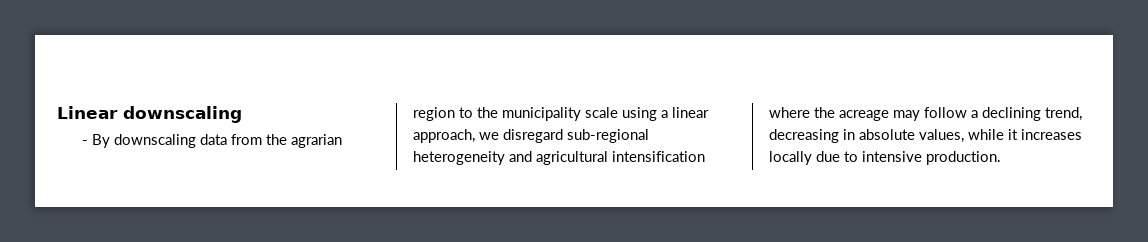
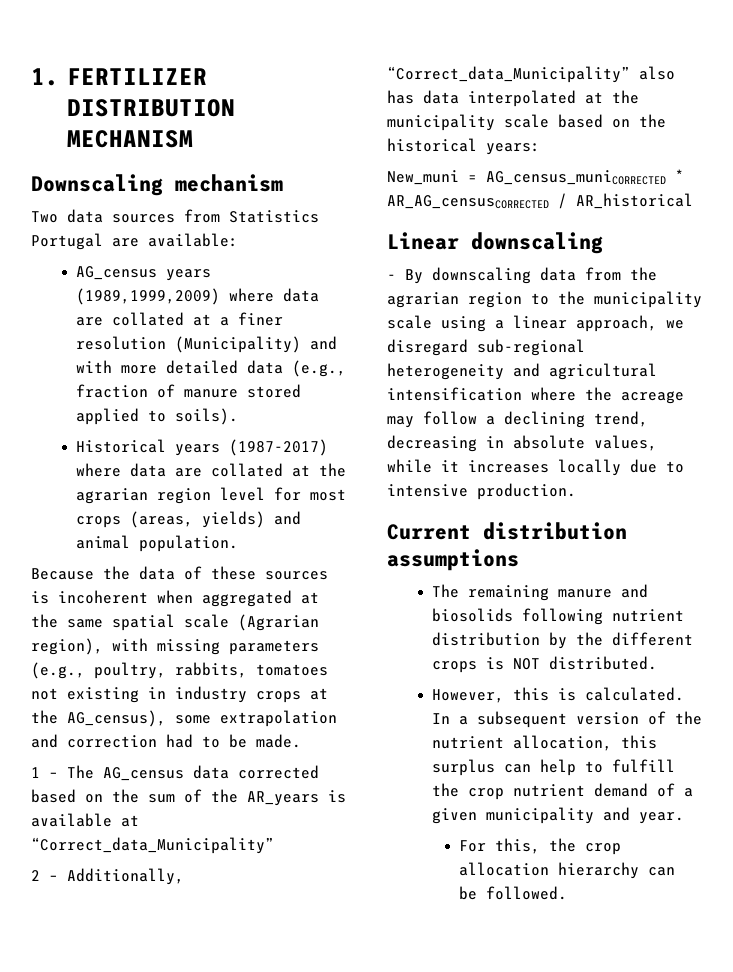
+ 1. FERTILIZER DISTRIBUTION MECHANISM
+ Downscaling mechanism
+ Two data sources from Statistics Portugal are available:
+ AG_census years (1989,1999,2009) where data are collated at a finer resolution (Municipality) and with more detailed data (e.g., fraction of manure stored applied to soils).
+ Historical years (1987-2017) where data are collated at the agrarian region level for most crops (areas, yields) and animal population.
+ Because the data of these sources is incoherent when aggregated at the same spatial scale (Agrarian region), with missing parameters (e.g., poultry, rabbits, tomatoes not existing in industry crops at the AG_census), some extrapolation and correction had to be made.
+ 1 – The AG_census data corrected based on the sum of the AR_years is available at “Correct_data_Municipality”
+ 2 – Additionally, “Correct_data_Municipality” also has data interpolated at the municipality scale based on the historical years:
+ New_muni = AG_census_muniCORRECTED * AR_AG_censusCORRECTED / AR_historical
+ Current distribution assumptions
+ The remaining manure and biosolids following nutrient distribution by the different crops is NOT distributed.
+ However, this is calculated. In a subsequent version of the nutrient allocation, this surplus can help to fulfill the crop nutrient demand of a given municipality and year.
+ For this, the crop allocation hierarchy can be followed.

